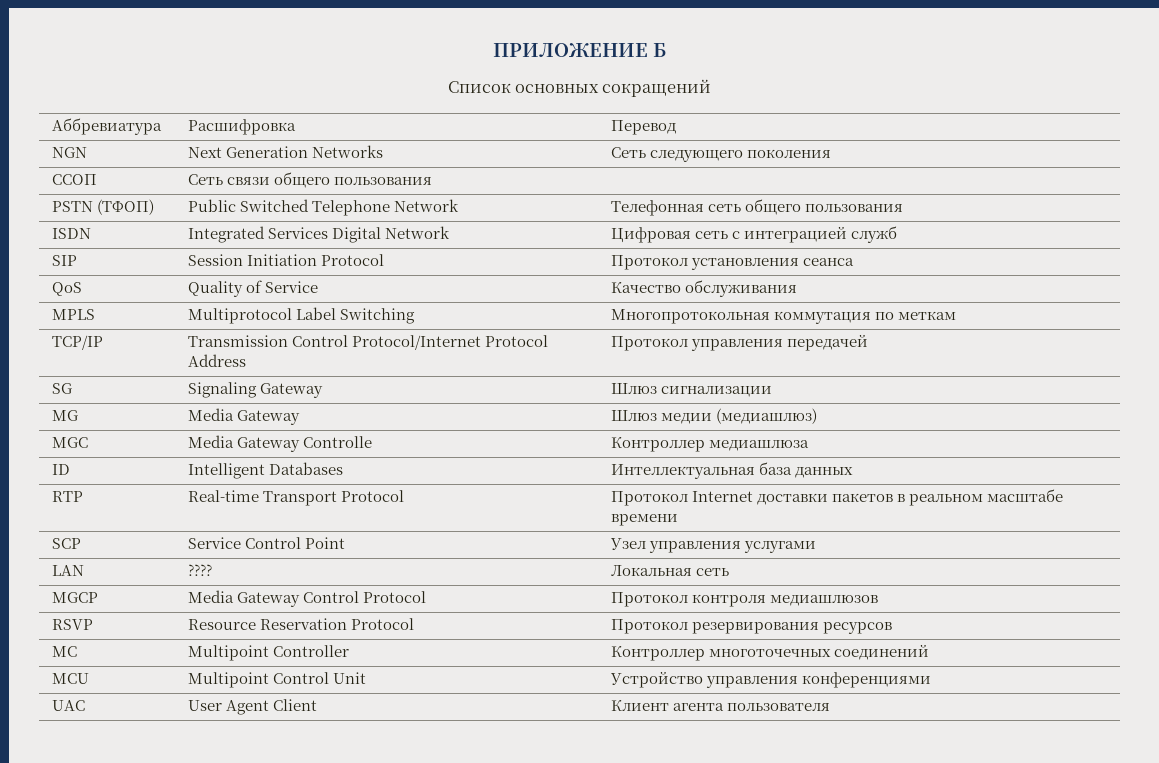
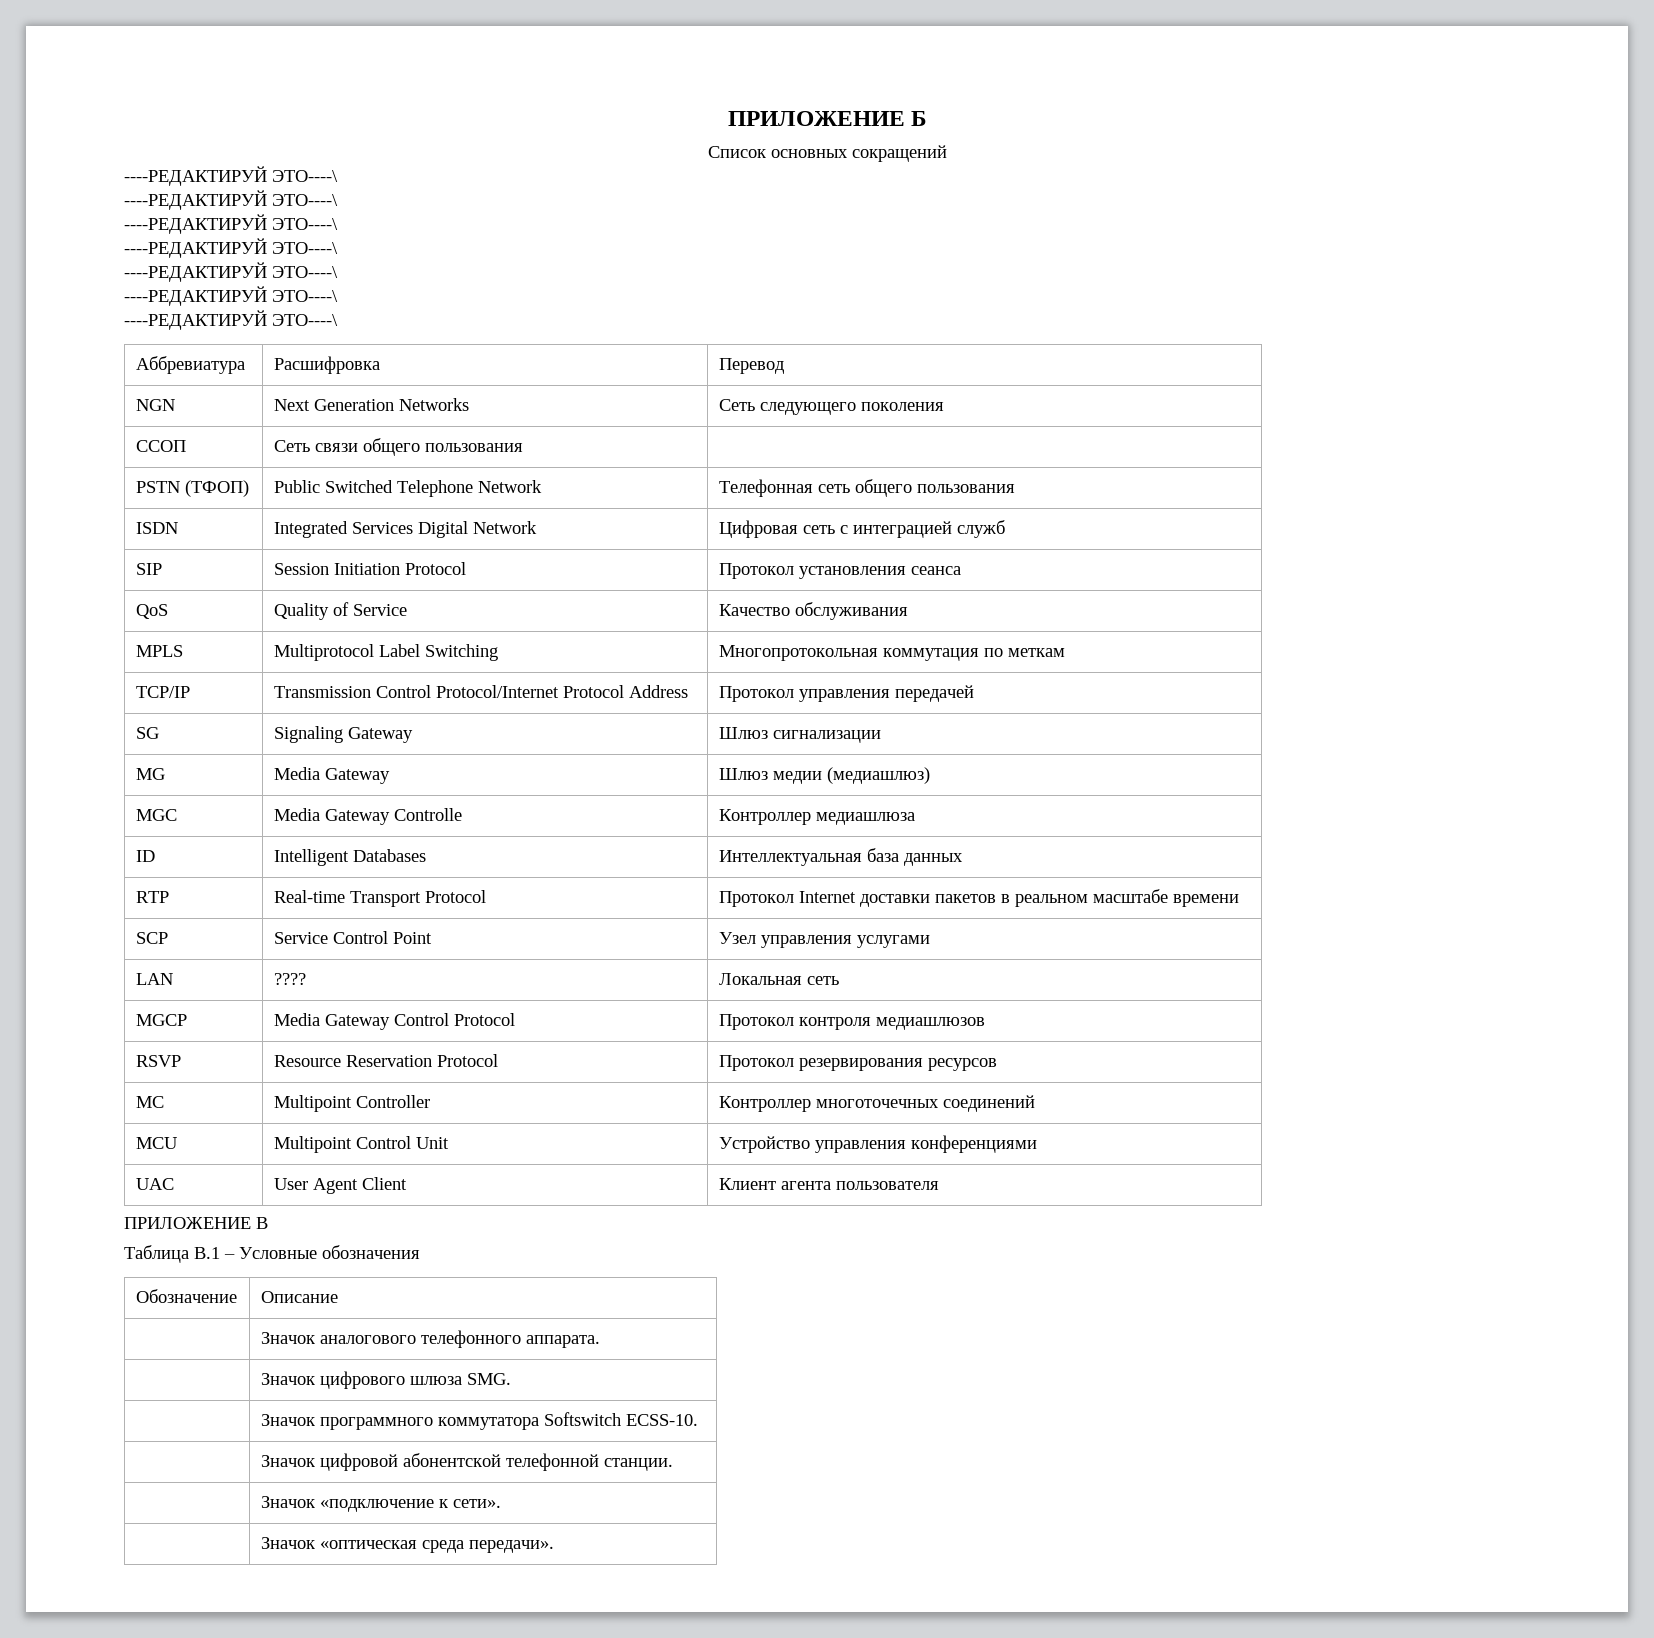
  Список основных сокращений
+ ----РЕДАКТИРУЙ ЭТО----\
+ ----РЕДАКТИРУЙ ЭТО----\
+ ----РЕДАКТИРУЙ ЭТО----\
+ ----РЕДАКТИРУЙ ЭТО----\
+ ----РЕДАКТИРУЙ ЭТО----\
+ ----РЕДАКТИРУЙ ЭТО----\
+ ----РЕДАКТИРУЙ ЭТО----\
+ ПРИЛОЖЕНИЕ В
+ Таблица В.1 – Условные обозначения
+ Обозначение | Описание
+ | Значок аналогового телефонного аппарата.
+ | Значок цифрового шлюза SMG.
+ | Значок программного коммутатора Softswitch ECSS-10.
+ | Значок цифровой абонентской телефонной станции.
+ | Значок «подключение к сети».
+ | Значок «оптическая среда передачи».

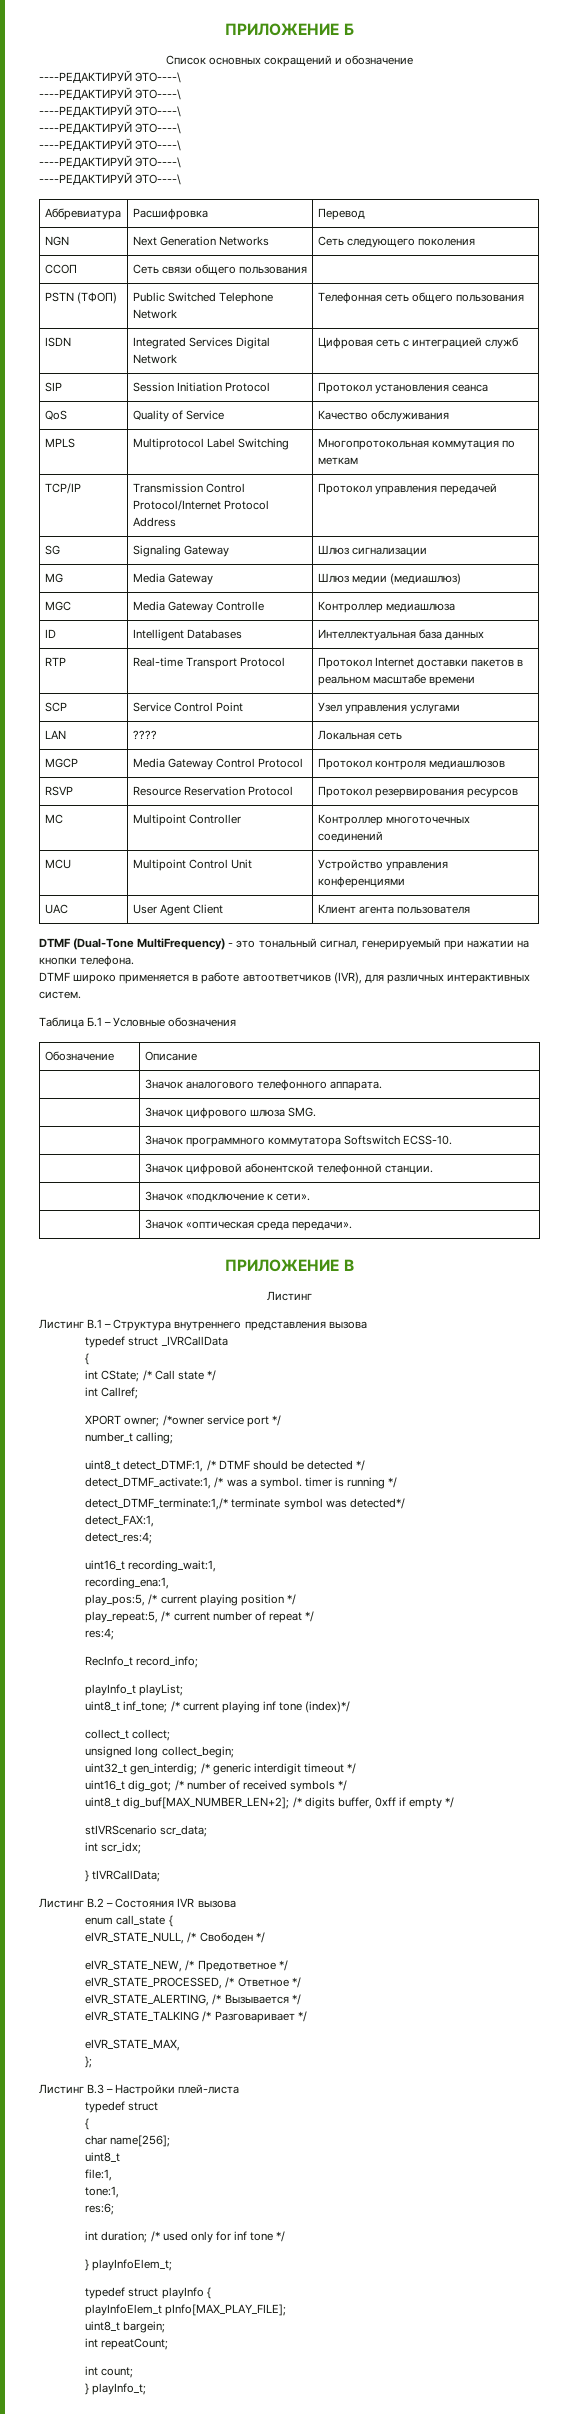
- Список основных сокращений
+ Список основных сокращений и обозначение
- ПРИЛОЖЕНИЕ В
+ DTMF (Dual-Tone MultiFrequency) - это тональный сигнал, генерируемый при нажатии на кнопки телефона.
+ DTMF широко применяется в работе автоответчиков (IVR), для различных интерактивных систем.
- Таблица В.1 – Условные обозначения
+ Таблица Б.1 – Условные обозначения
+ ПРИЛОЖЕНИЕ В
+ Листинг
+ Листинг В.1 – Структура внутреннего представления вызова
+ typedef struct _IVRCallData
+ {
+ int CState; /* Call state */
+ int Callref;
+ XPORT owner; /*owner service port */
+ number_t calling;
+ uint8_t detect_DTMF:1, /* DTMF should be detected */
+ detect_DTMF_activate:1, /* was a symbol. timer is running */
+ detect_DTMF_terminate:1,/* terminate symbol was detected*/
+ detect_FAX:1,
+ detect_res:4;
+ uint16_t recording_wait:1,
+ recording_ena:1,
+ play_pos:5, /* current playing position */
+ play_repeat:5, /* current number of repeat */
+ res:4;
+ RecInfo_t record_info;
+ playInfo_t playList;
+ uint8_t inf_tone; /* current playing inf tone (index)*/
+ collect_t collect;
+ unsigned long collect_begin;
+ uint32_t gen_interdig; /* generic interdigit timeout */
+ uint16_t dig_got; /* number of received symbols */
+ uint8_t dig_buf[MAX_NUMBER_LEN+2]; /* digits buffer, 0xff if empty */
+ stIVRScenario scr_data;
+ int scr_idx;
+ } tIVRCallData;
+ Листинг В.2 – Состояния IVR вызова
+ enum call_state {
+ eIVR_STATE_NULL, /* Свободен */
+ eIVR_STATE_NEW, /* Предответное */
+ eIVR_STATE_PROCESSED, /* Ответное */
+ eIVR_STATE_ALERTING, /* Вызывается */
+ eIVR_STATE_TALKING /* Разговаривает */
+ eIVR_STATE_MAX,
+ };
+ Листинг В.3 – Настройки плей-листа
+ typedef struct
+ {
+ char name[256];
+ uint8_t
+ file:1,
+ tone:1,
+ res:6;
+ int duration; /* used only for inf tone */
+ } playInfoElem_t;
+ typedef struct playInfo {
+ playInfoElem_t pInfo[MAX_PLAY_FILE];
+ uint8_t bargein;
+ int repeatCount;
+ int count;
+ } playInfo_t;

